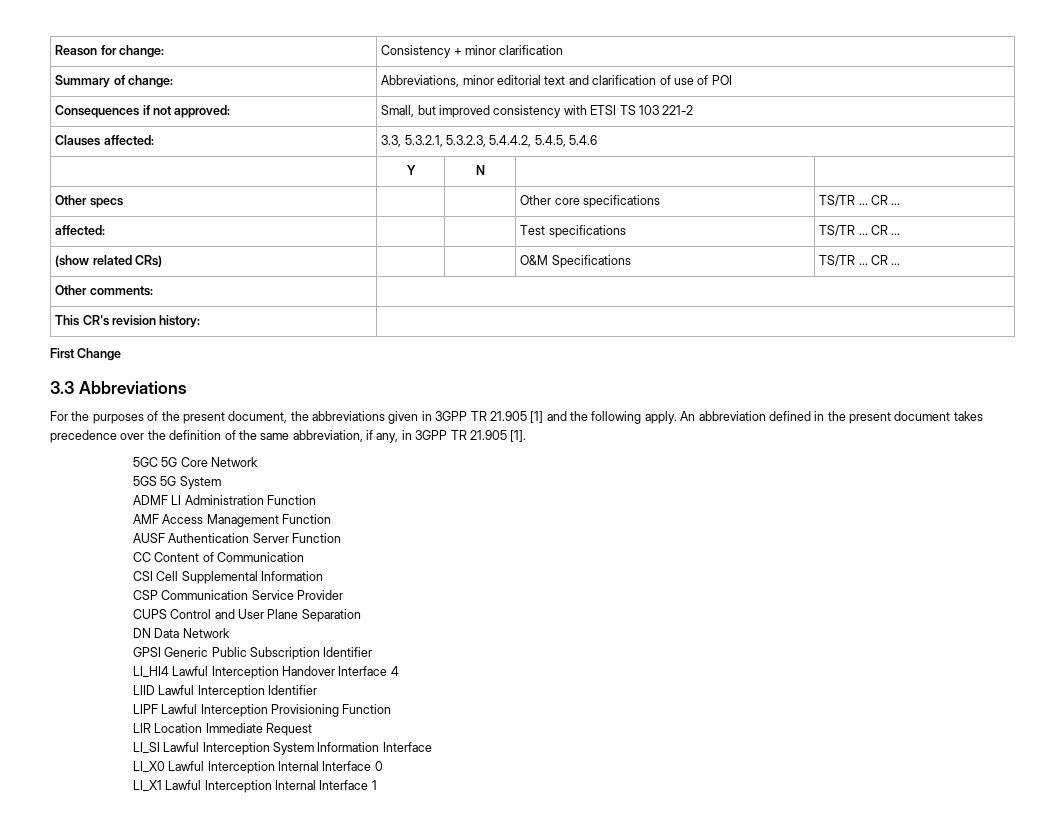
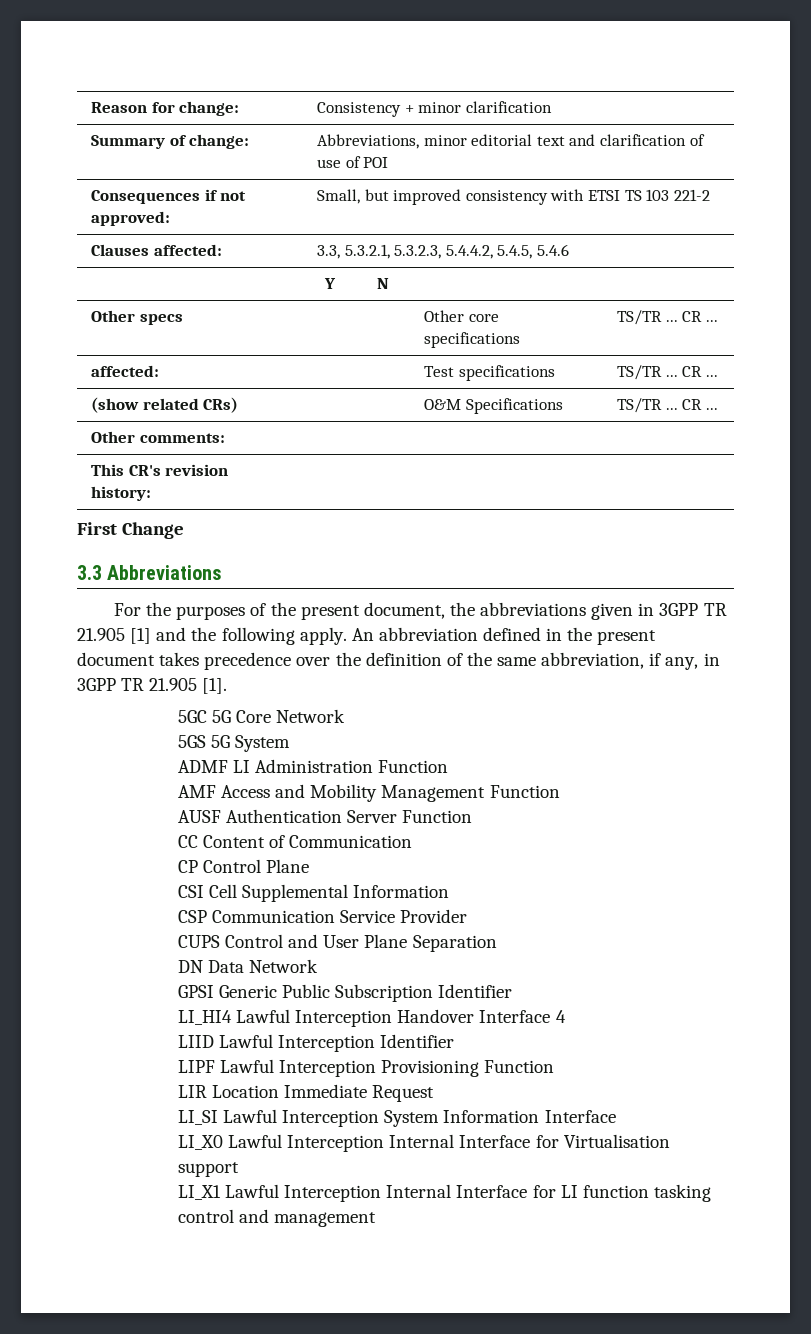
- AMF Access Management Function
+ AMF Access and Mobility Management Function
+ CP Control Plane
- LI_X0 Lawful Interception Internal Interface 0
+ LI_X0 Lawful Interception Internal Interface for Virtualisation support
- LI_X1 Lawful Interception Internal Interface 1
+ LI_X1 Lawful Interception Internal Interface for LI function tasking control and management

